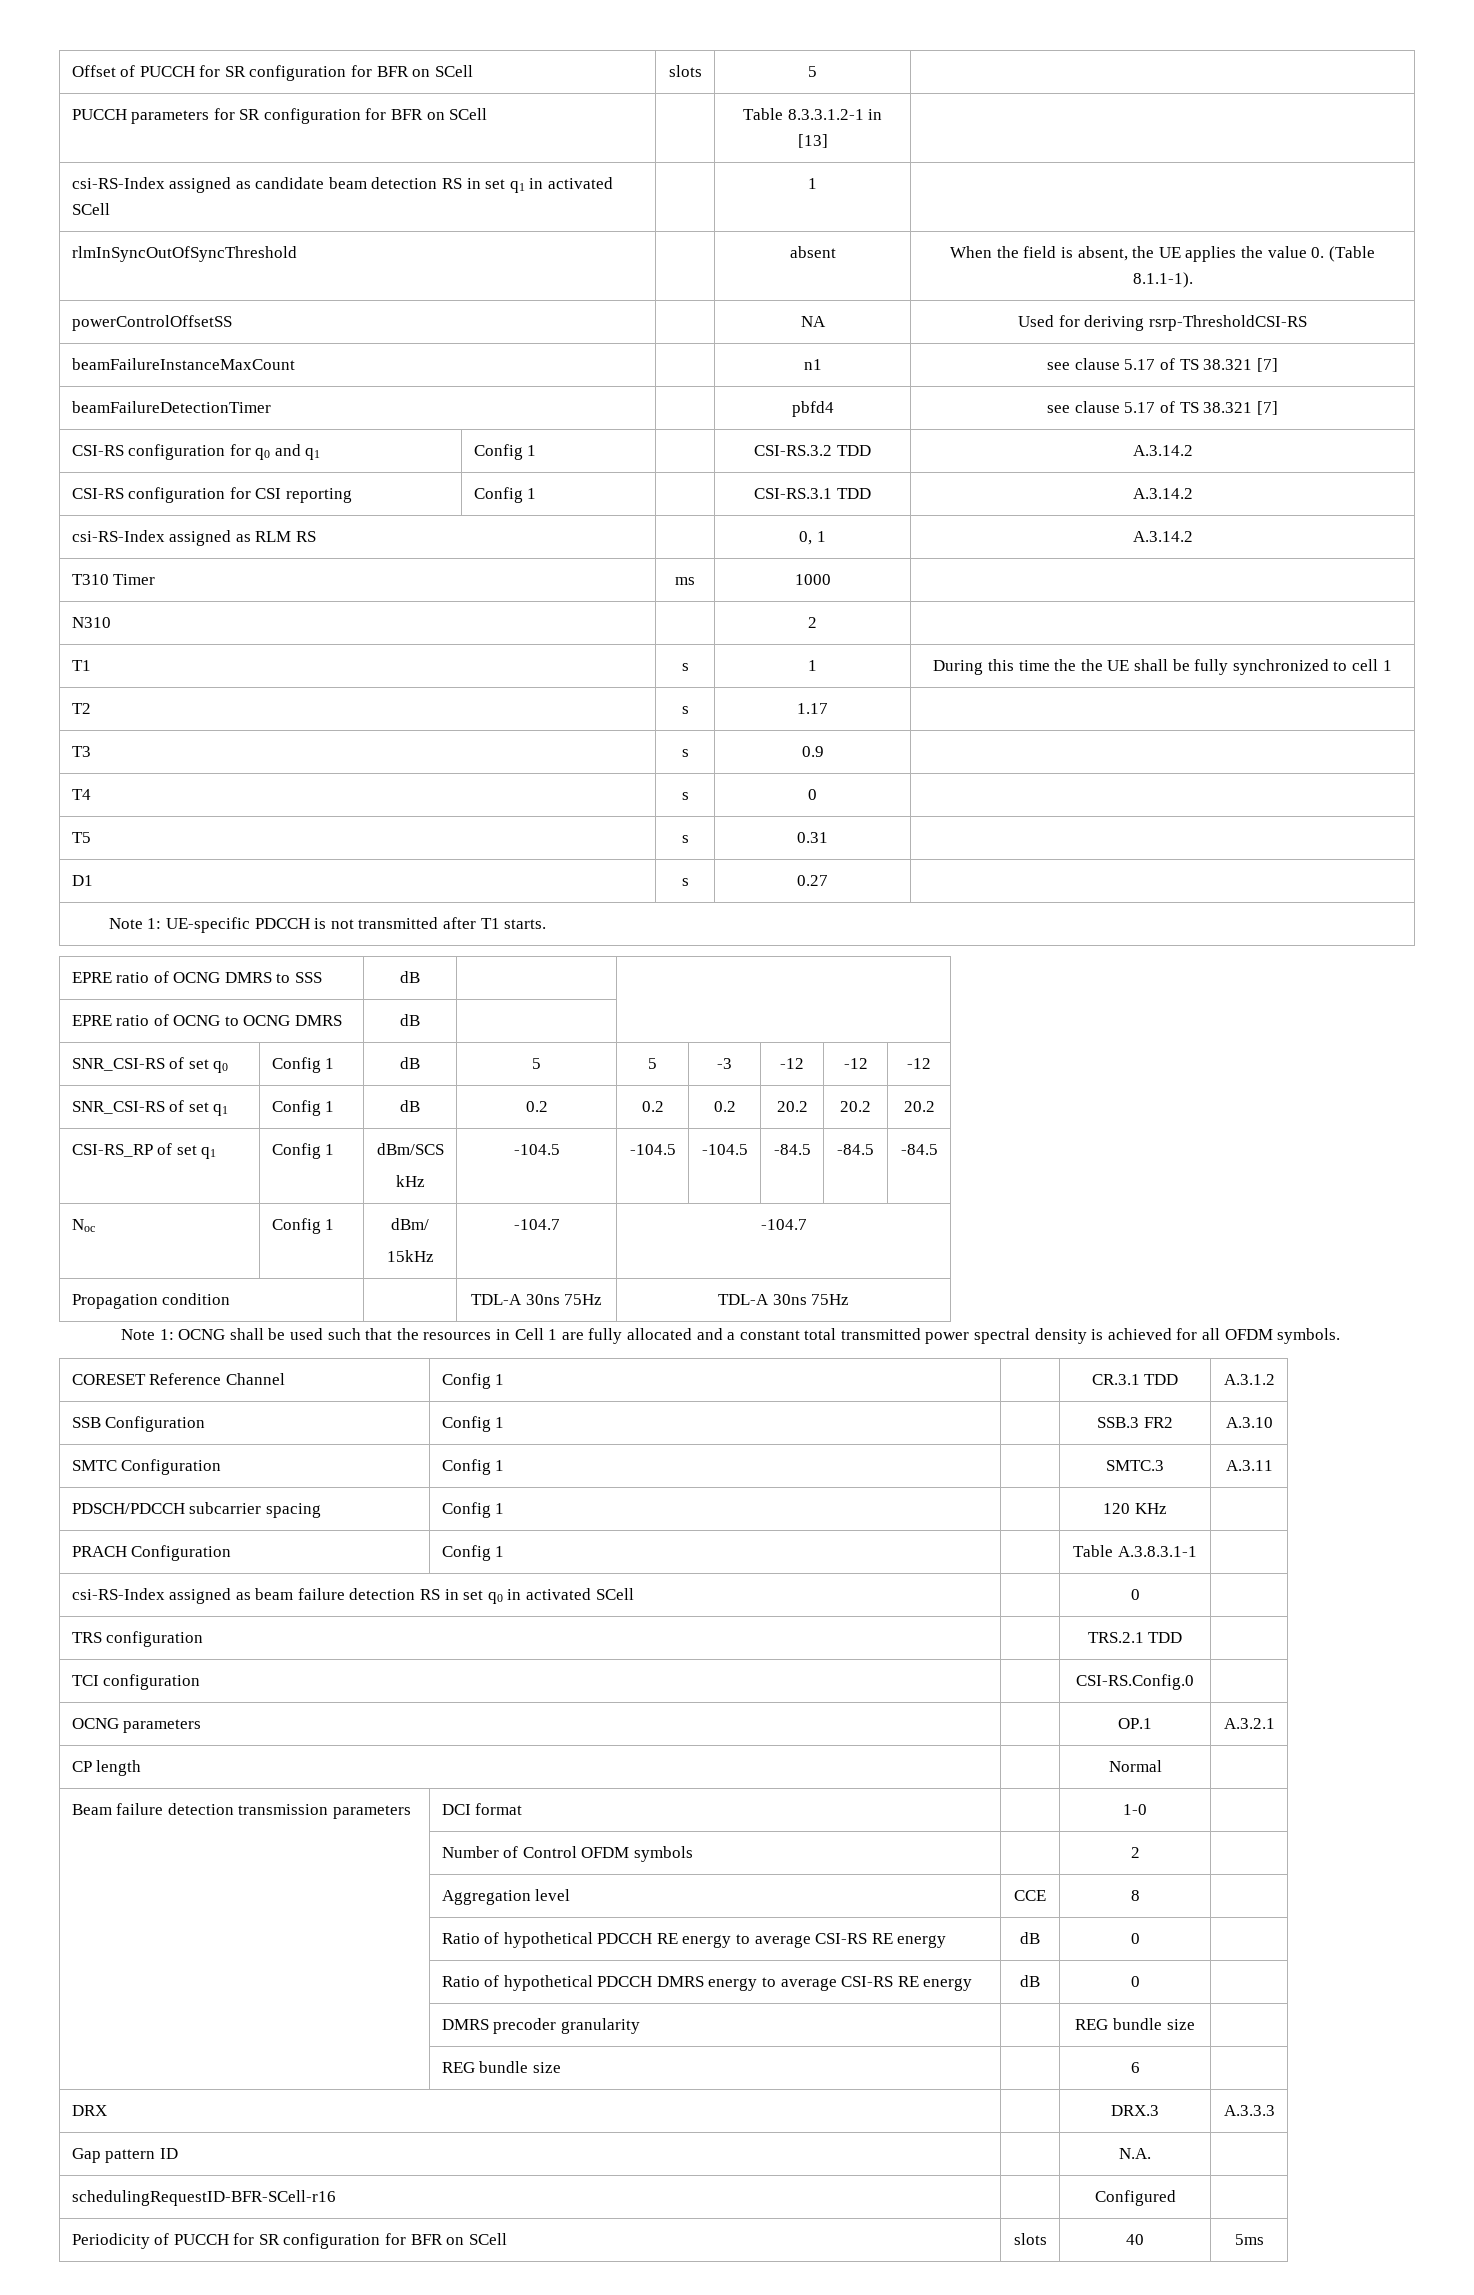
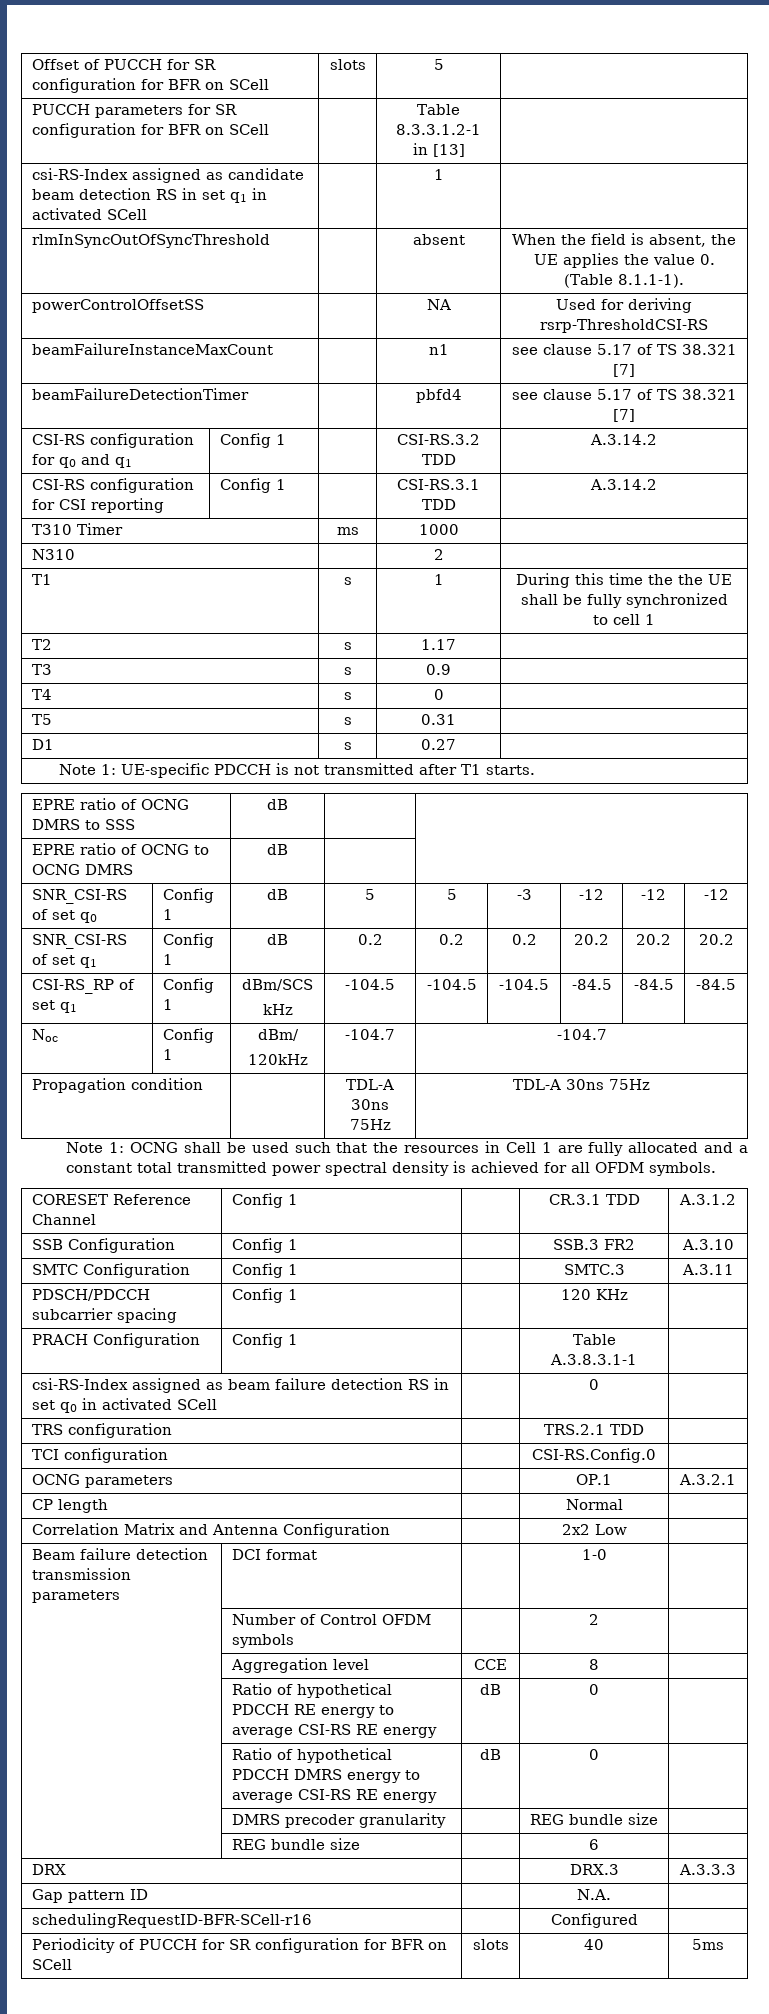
- csi-RS-Index assigned as RLM RS | | 0, 1 | A.3.14.2
  Noc | Config 1 | dBm/
- 15kHz | -104.7 | -104.7
+ 120kHz | -104.7 | -104.7
+ Correlation Matrix and Antenna Configuration | | 2x2 Low |

